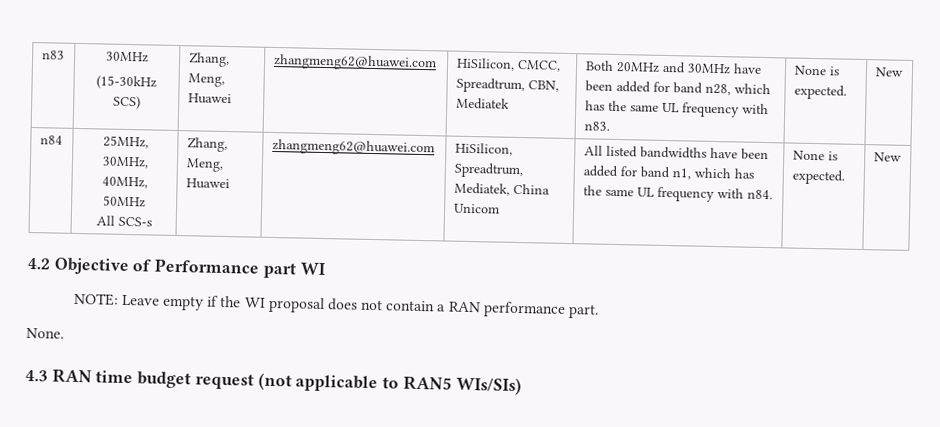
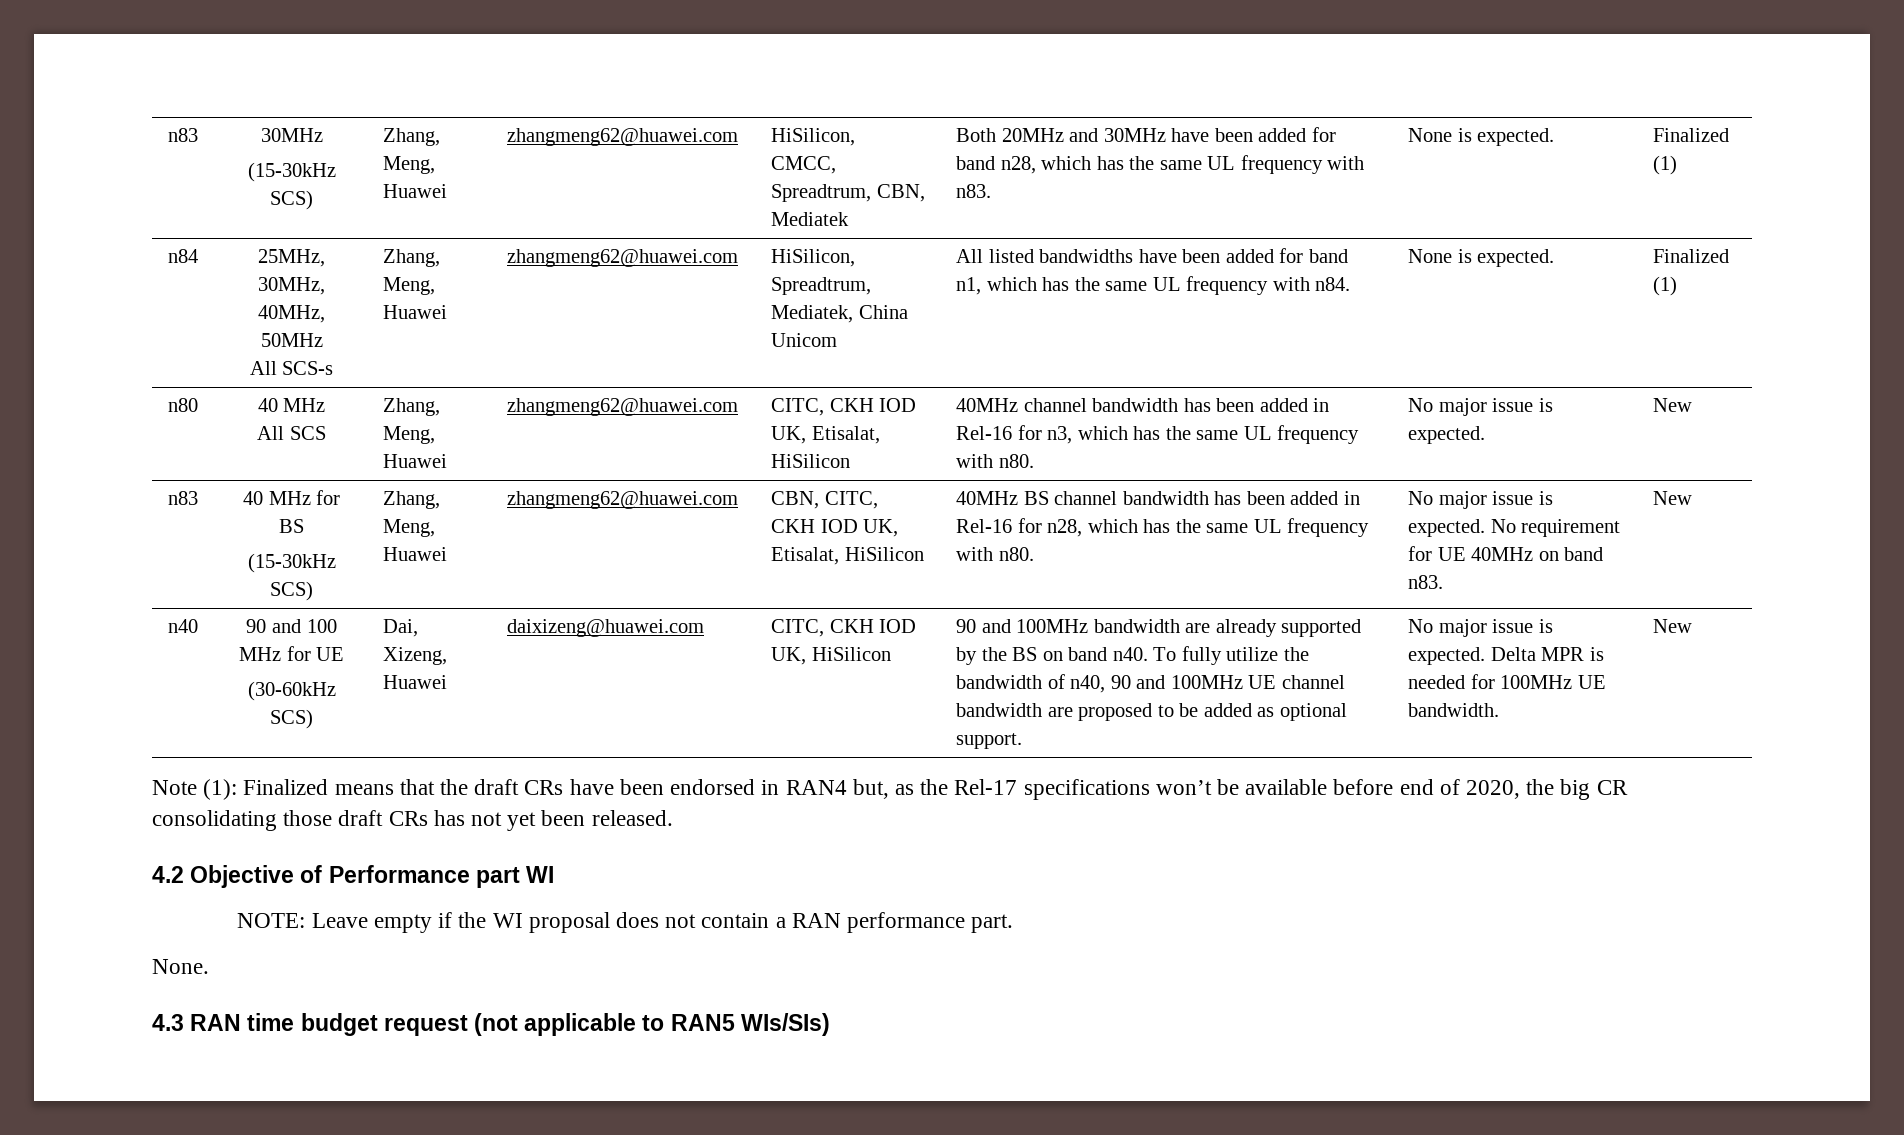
  n83 | 30MHz
- (15-30kHz SCS) | Zhang, Meng, Huawei | zhangmeng62@huawei.com | HiSilicon, CMCC, Spreadtrum, CBN, Mediatek | Both 20MHz and 30MHz have been added for band n28, which has the same UL frequency with n83. | None is expected. | New
+ (15-30kHz SCS) | Zhang, Meng, Huawei | zhangmeng62@huawei.com | HiSilicon, CMCC, Spreadtrum, CBN, Mediatek | Both 20MHz and 30MHz have been added for band n28, which has the same UL frequency with n83. | None is expected. | Finalized (1)
  n84 | 25MHz, 30MHz, 40MHz, 50MHz
- All SCS-s | Zhang, Meng, Huawei | zhangmeng62@huawei.com | HiSilicon, Spreadtrum, Mediatek, China Unicom | All listed bandwidths have been added for band n1, which has the same UL frequency with n84. | None is expected. | New
+ All SCS-s | Zhang, Meng, Huawei | zhangmeng62@huawei.com | HiSilicon, Spreadtrum, Mediatek, China Unicom | All listed bandwidths have been added for band n1, which has the same UL frequency with n84. | None is expected. | Finalized (1)
+ n80 | 40 MHz
+ All SCS | Zhang, Meng, Huawei | zhangmeng62@huawei.com | CITC, CKH IOD UK, Etisalat, HiSilicon | 40MHz channel bandwidth has been added in Rel-16 for n3, which has the same UL frequency with n80. | No major issue is expected. | New
+ n83 | 40 MHz for BS
+ (15-30kHz SCS) | Zhang, Meng, Huawei | zhangmeng62@huawei.com | CBN, CITC, CKH IOD UK, Etisalat, HiSilicon | 40MHz BS channel bandwidth has been added in Rel-16 for n28, which has the same UL frequency with n80. | No major issue is expected. No requirement for UE 40MHz on band n83. | New
+ n40 | 90 and 100 MHz for UE
+ (30-60kHz SCS) | Dai, Xizeng, Huawei | daixizeng@huawei.com | CITC, CKH IOD UK, HiSilicon | 90 and 100MHz bandwidth are already supported by the BS on band n40. To fully utilize the bandwidth of n40, 90 and 100MHz UE channel bandwidth are proposed to be added as optional support. | No major issue is expected. Delta MPR is needed for 100MHz UE bandwidth. | New
+ Note (1): Finalized means that the draft CRs have been endorsed in RAN4 but, as the Rel-17 specifications won’t be available before end of 2020, the big CR consolidating those draft CRs has not yet been released.

